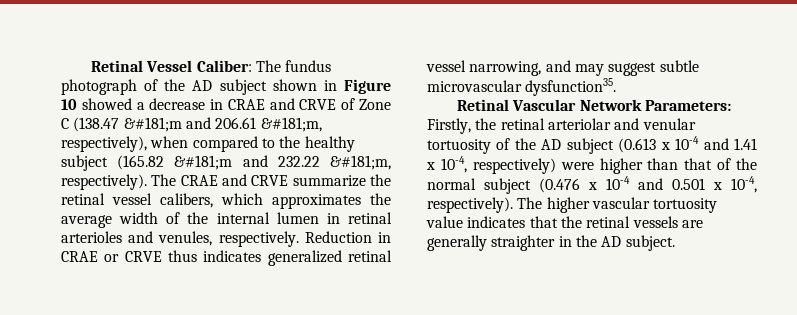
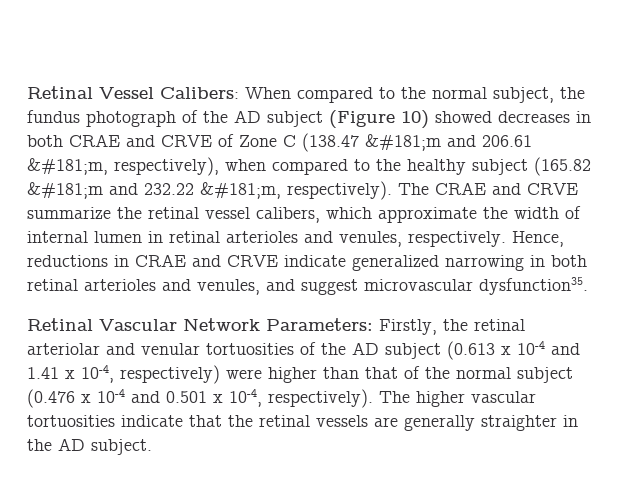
- Retinal Vessel Caliber: The fundus photograph of the AD subject shown in Figure 10 showed a decrease in CRAE and CRVE of Zone C (138.47 &#181;m and 206.61 &#181;m, respectively), when compared to the healthy subject (165.82 &#181;m and 232.22 &#181;m, respectively).
+ Retinal Vessel Calibers: When compared to the normal subject, the fundus photograph of the AD subject (Figure 10) showed decreases in both CRAE and CRVE of Zone C (138.47 &#181;m and 206.61 &#181;m, respectively), when compared to the healthy subject (165.82 &#181;m and 232.22 &#181;m, respectively).
- The CRAE and CRVE summarize the retinal vessel calibers, which approximates the average width of the internal lumen in retinal arterioles and venules, respectively.
+ The CRAE and CRVE summarize the retinal vessel calibers, which approximate the width of internal lumen in retinal arterioles and venules, respectively.
- Reduction in CRAE or CRVE thus indicates generalized retinal vessel narrowing, and may suggest subtle microvascular dysfunction35.
+ Hence, reductions in CRAE and CRVE indicate generalized narrowing in both retinal arterioles and venules, and suggest microvascular dysfunction35.
- Retinal Vascular Network Parameters: Firstly, the retinal arteriolar and venular tortuosity of the AD subject (0.613 x 10-4 and 1.41 x 10-4, respectively) were higher than that of the normal subject (0.476 x 10-4 and 0.501 x 10-4, respectively).
+ Retinal Vascular Network Parameters: Firstly, the retinal arteriolar and venular tortuosities of the AD subject (0.613 x 10-4 and 1.41 x 10-4, respectively) were higher than that of the normal subject (0.476 x 10-4 and 0.501 x 10-4, respectively).
- The higher vascular tortuosity value indicates that the retinal vessels are generally straighter in the AD subject.
+ The higher vascular tortuosities indicate that the retinal vessels are generally straighter in the AD subject.

